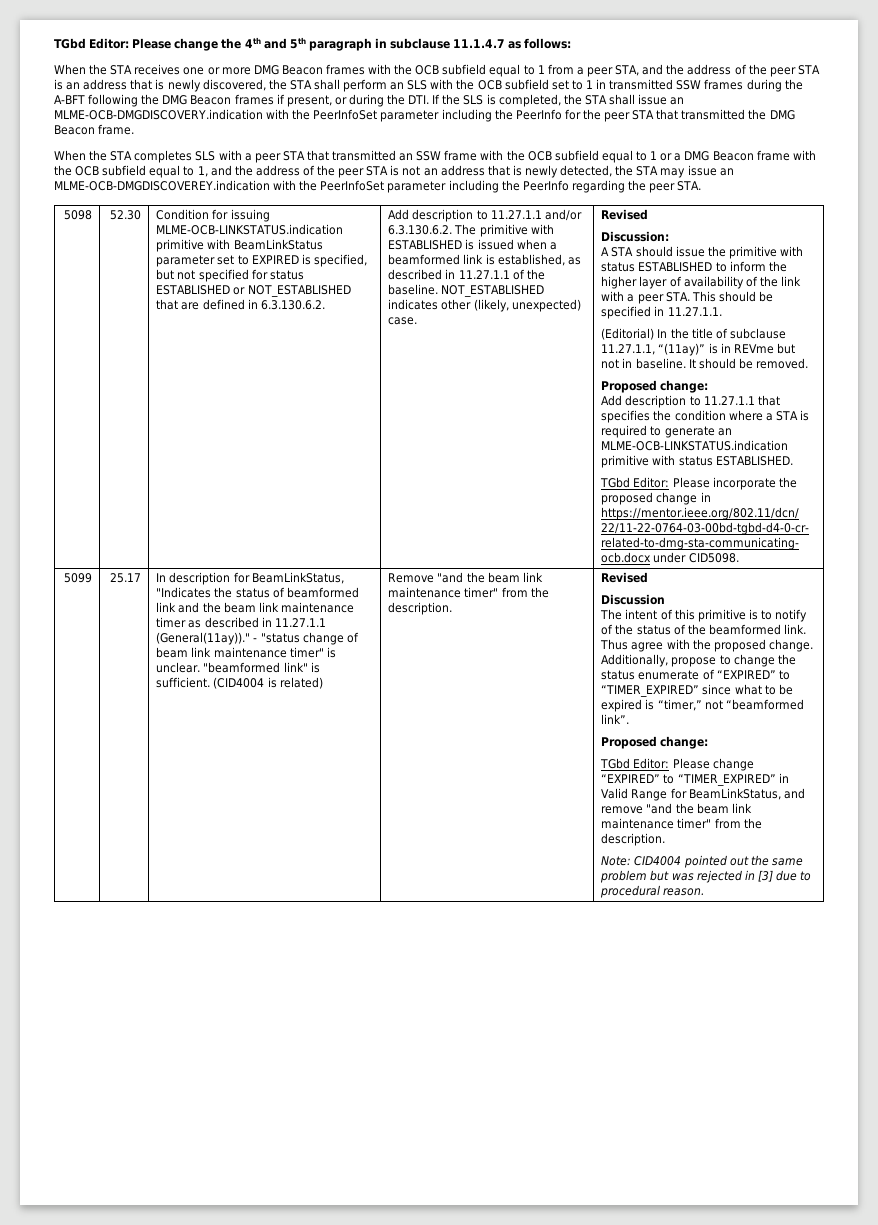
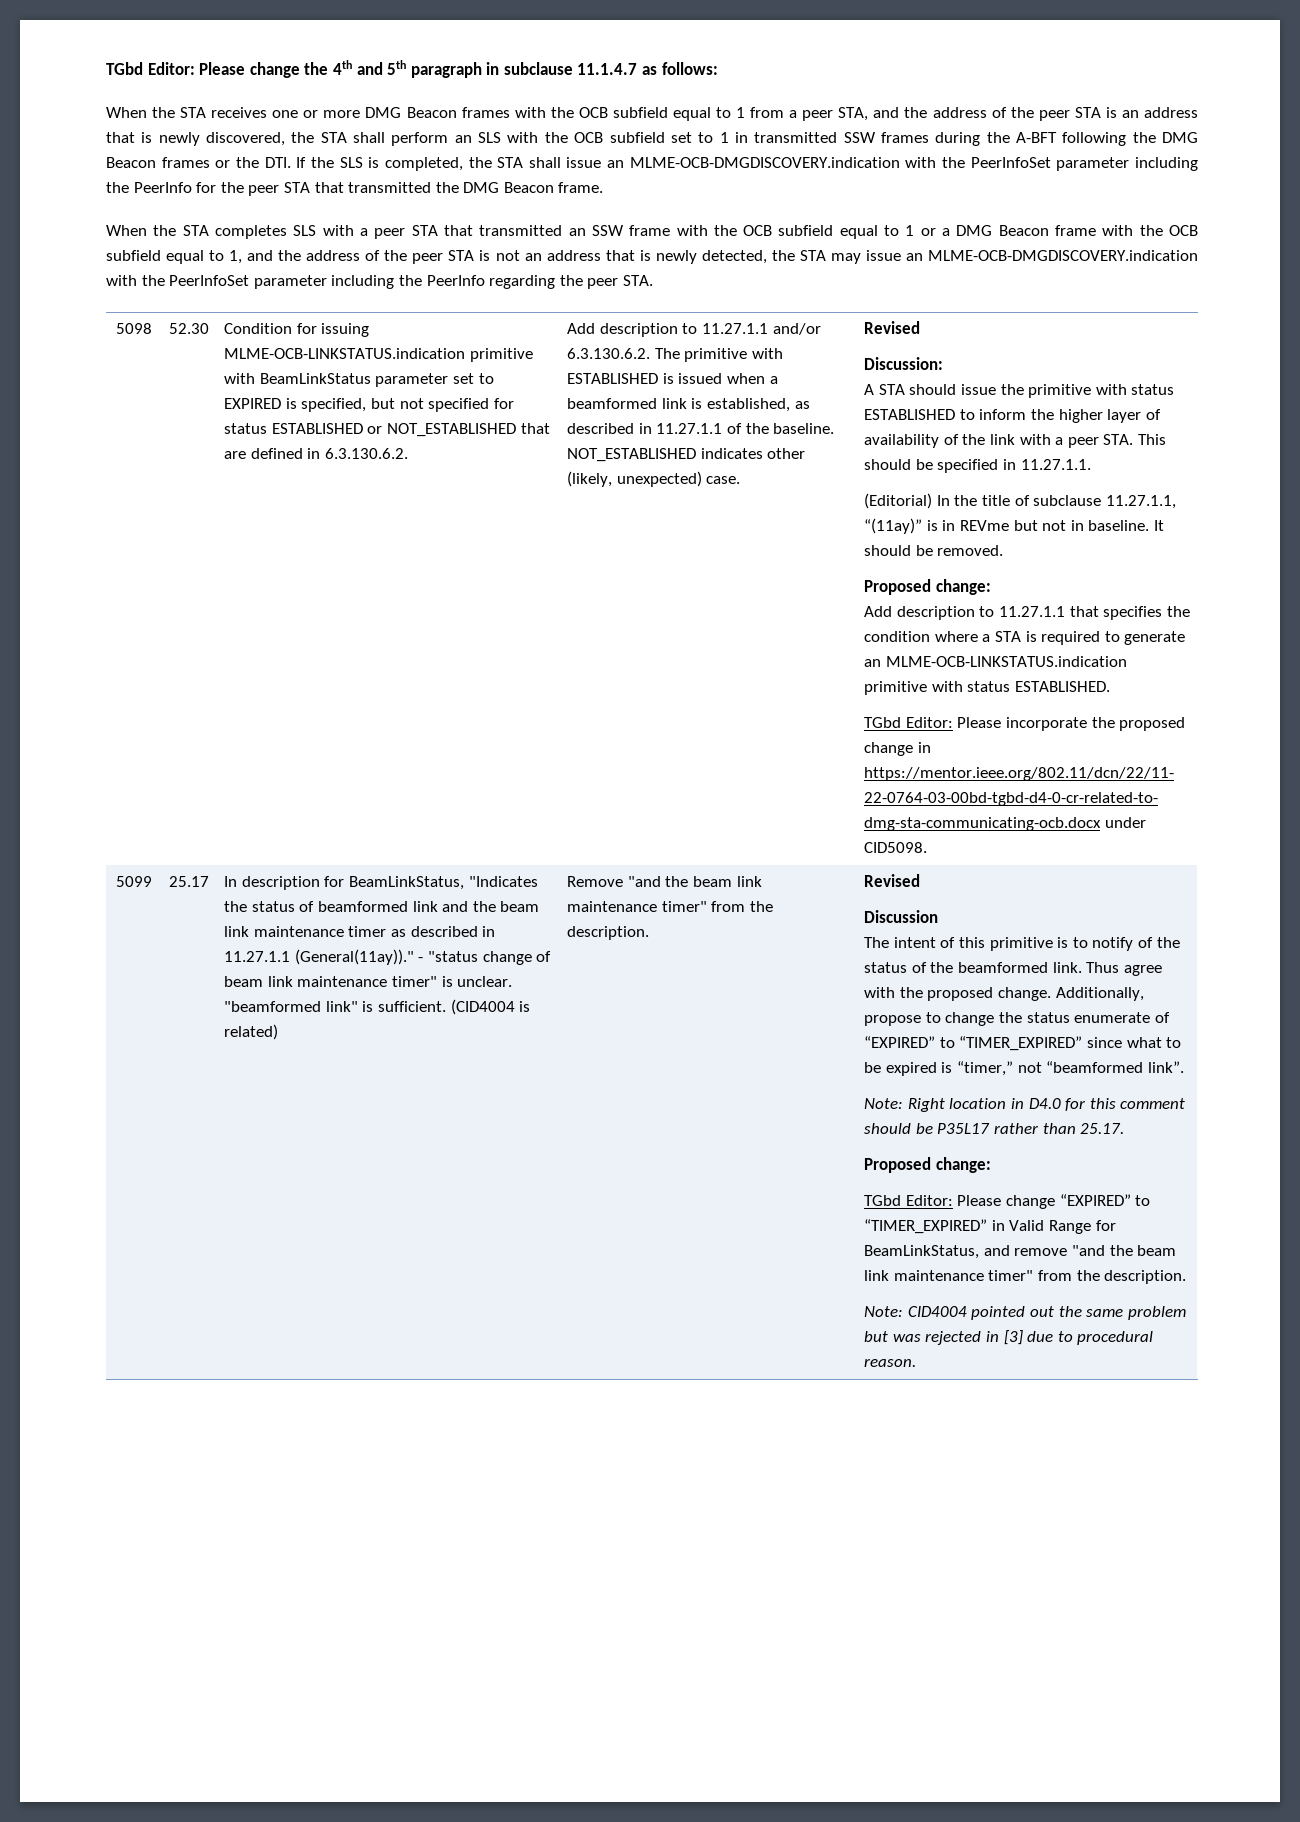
- When the STA receives one or more DMG Beacon frames with the OCB subfield equal to 1 from a peer STA, and the address of the peer STA is an address that is newly discovered, the STA shall perform an SLS with the OCB subfield set to 1 in transmitted SSW frames during the A-BFT following the DMG Beacon frames if present, or during the DTI. If the SLS is completed, the STA shall issue an MLME-OCB-DMGDISCOVERY.indication with the PeerInfoSet parameter including the PeerInfo for the peer STA that transmitted the DMG Beacon frame.
+ When the STA receives one or more DMG Beacon frames with the OCB subfield equal to 1 from a peer STA, and the address of the peer STA is an address that is newly discovered, the STA shall perform an SLS with the OCB subfield set to 1 in transmitted SSW frames during the A-BFT following the DMG Beacon frames or the DTI. If the SLS is completed, the STA shall issue an MLME-OCB-DMGDISCOVERY.indication with the PeerInfoSet parameter including the PeerInfo for the peer STA that transmitted the DMG Beacon frame.
- When the STA completes SLS with a peer STA that transmitted an SSW frame with the OCB subfield equal to 1 or a DMG Beacon frame with the OCB subfield equal to 1, and the address of the peer STA is not an address that is newly detected, the STA may issue an MLME-OCB-DMGDISCOVEREY.indication with the PeerInfoSet parameter including the PeerInfo regarding the peer STA.
+ When the STA completes SLS with a peer STA that transmitted an SSW frame with the OCB subfield equal to 1 or a DMG Beacon frame with the OCB subfield equal to 1, and the address of the peer STA is not an address that is newly detected, the STA may issue an MLME-OCB-DMGDISCOVERY.indication with the PeerInfoSet parameter including the PeerInfo regarding the peer STA.
+ Note: Right location in D4.0 for this comment should be P35L17 rather than 25.17.

